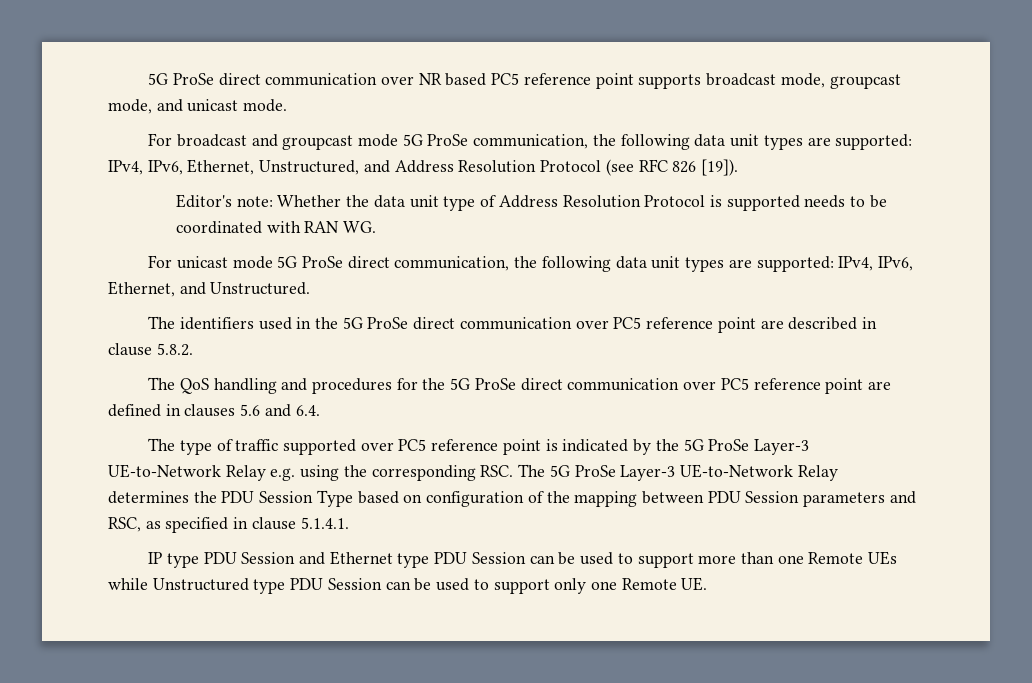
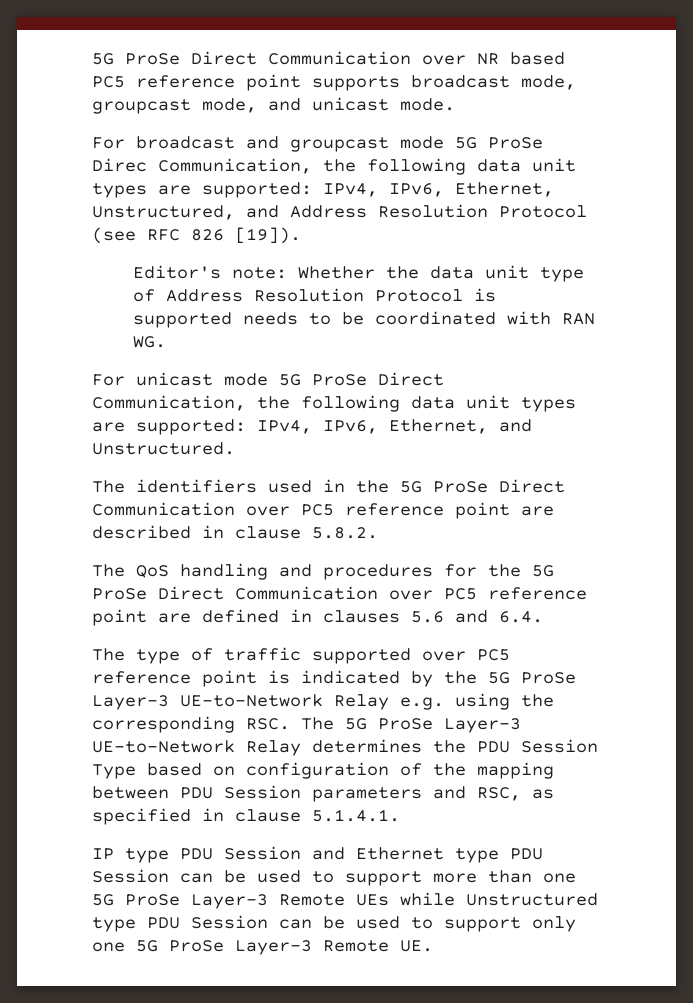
- 5G ProSe direct communication over NR based PC5 reference point supports broadcast mode, groupcast mode, and unicast mode.
+ 5G ProSe Direct Communication over NR based PC5 reference point supports broadcast mode, groupcast mode, and unicast mode.
- For broadcast and groupcast mode 5G ProSe communication, the following data unit types are supported: IPv4, IPv6, Ethernet, Unstructured, and Address Resolution Protocol (see RFC 826 [19]).
+ For broadcast and groupcast mode 5G ProSe Direc Communication, the following data unit types are supported: IPv4, IPv6, Ethernet, Unstructured, and Address Resolution Protocol (see RFC 826 [19]).
- For unicast mode 5G ProSe direct communication, the following data unit types are supported: IPv4, IPv6, Ethernet, and Unstructured.
+ For unicast mode 5G ProSe Direct Communication, the following data unit types are supported: IPv4, IPv6, Ethernet, and Unstructured.
- The identifiers used in the 5G ProSe direct communication over PC5 reference point are described in clause 5.8.2.
+ The identifiers used in the 5G ProSe Direct Communication over PC5 reference point are described in clause 5.8.2.
- The QoS handling and procedures for the 5G ProSe direct communication over PC5 reference point are defined in clauses 5.6 and 6.4.
+ The QoS handling and procedures for the 5G ProSe Direct Communication over PC5 reference point are defined in clauses 5.6 and 6.4.
- IP type PDU Session and Ethernet type PDU Session can be used to support more than one Remote UEs while Unstructured type PDU Session can be used to support only one Remote UE.
+ IP type PDU Session and Ethernet type PDU Session can be used to support more than one 5G ProSe Layer-3 Remote UEs while Unstructured type PDU Session can be used to support only one 5G ProSe Layer-3 Remote UE.

